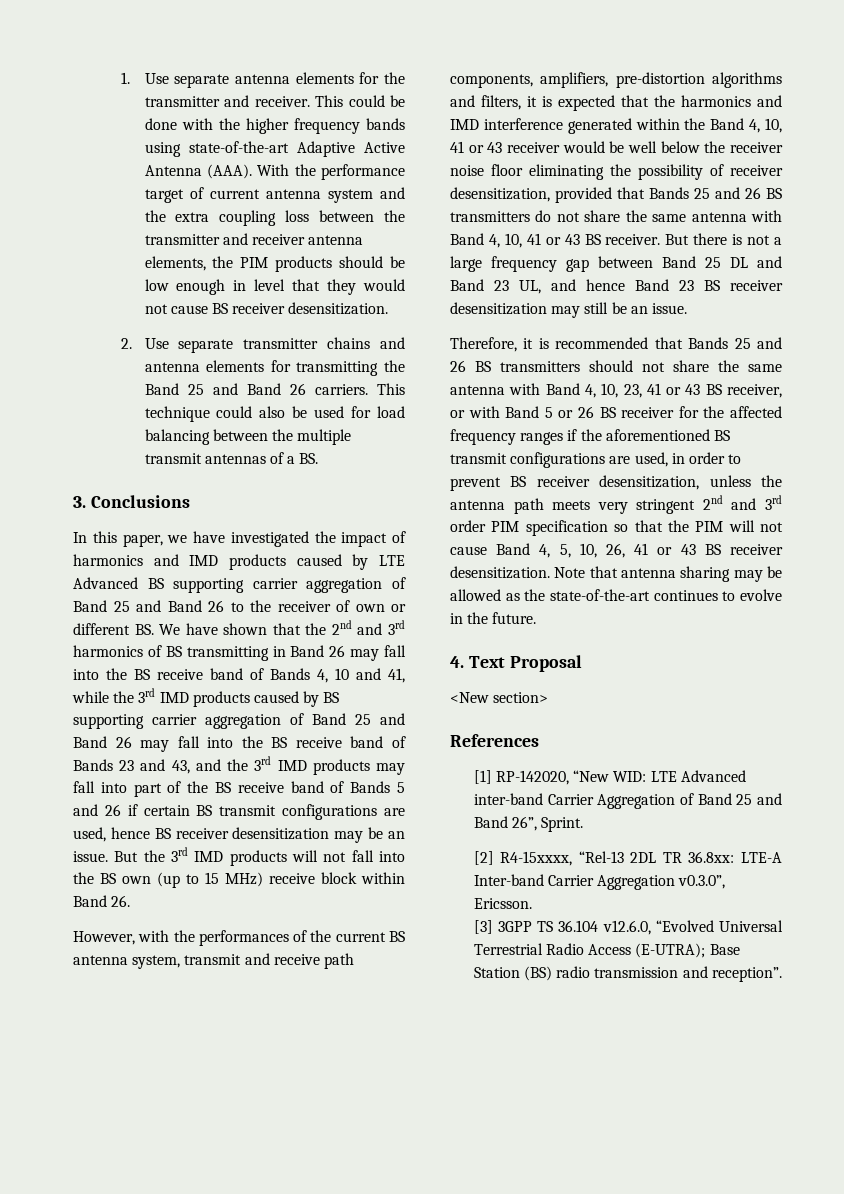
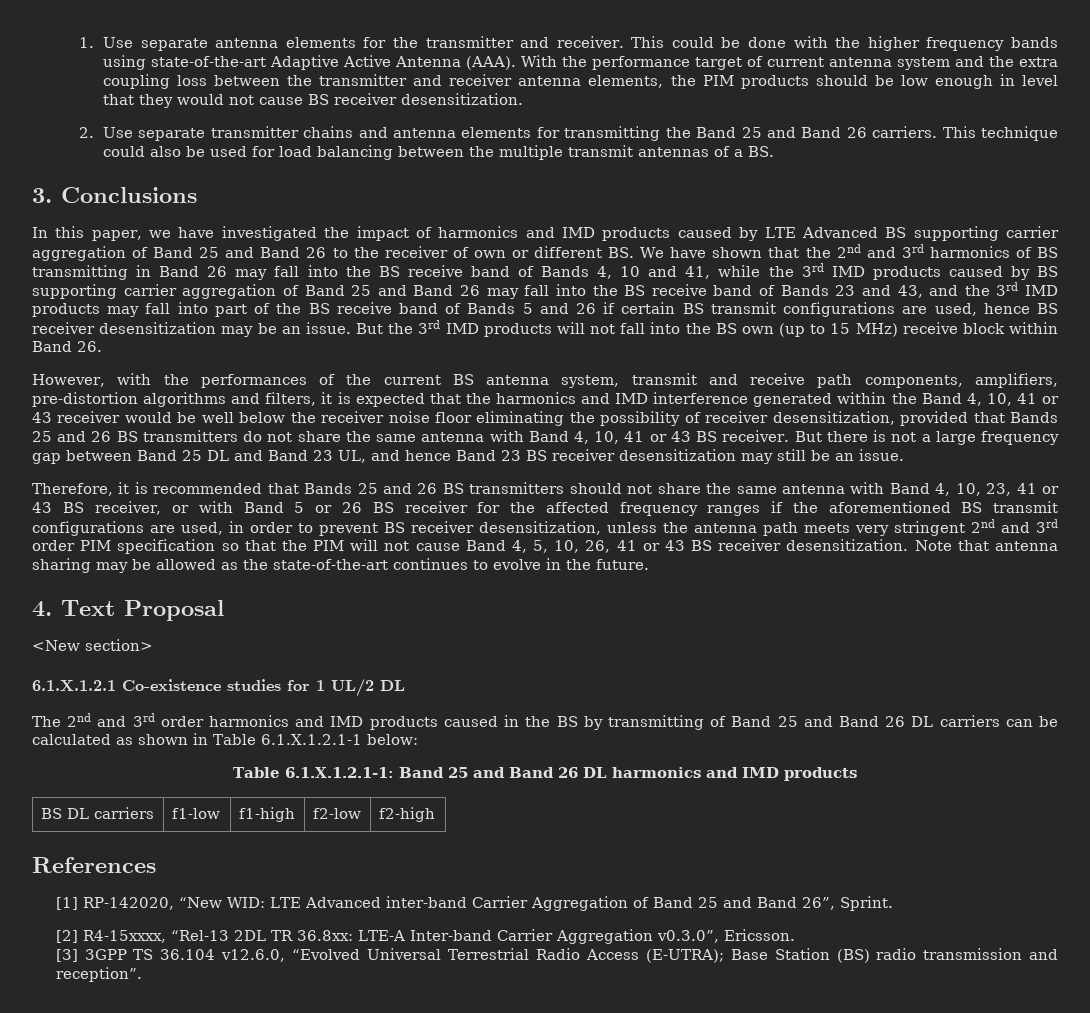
+ 6.1.X.1.2.1 Co-existence studies for 1 UL/2 DL
+ The 2nd and 3rd order harmonics and IMD products caused in the BS by transmitting of Band 25 and Band 26 DL carriers can be calculated as shown in Table 6.1.X.1.2.1-1 below:
+ Table 6.1.X.1.2.1-1: Band 25 and Band 26 DL harmonics and IMD products
+ BS DL carriers | f1-low | f1-high | f2-low | f2-high

